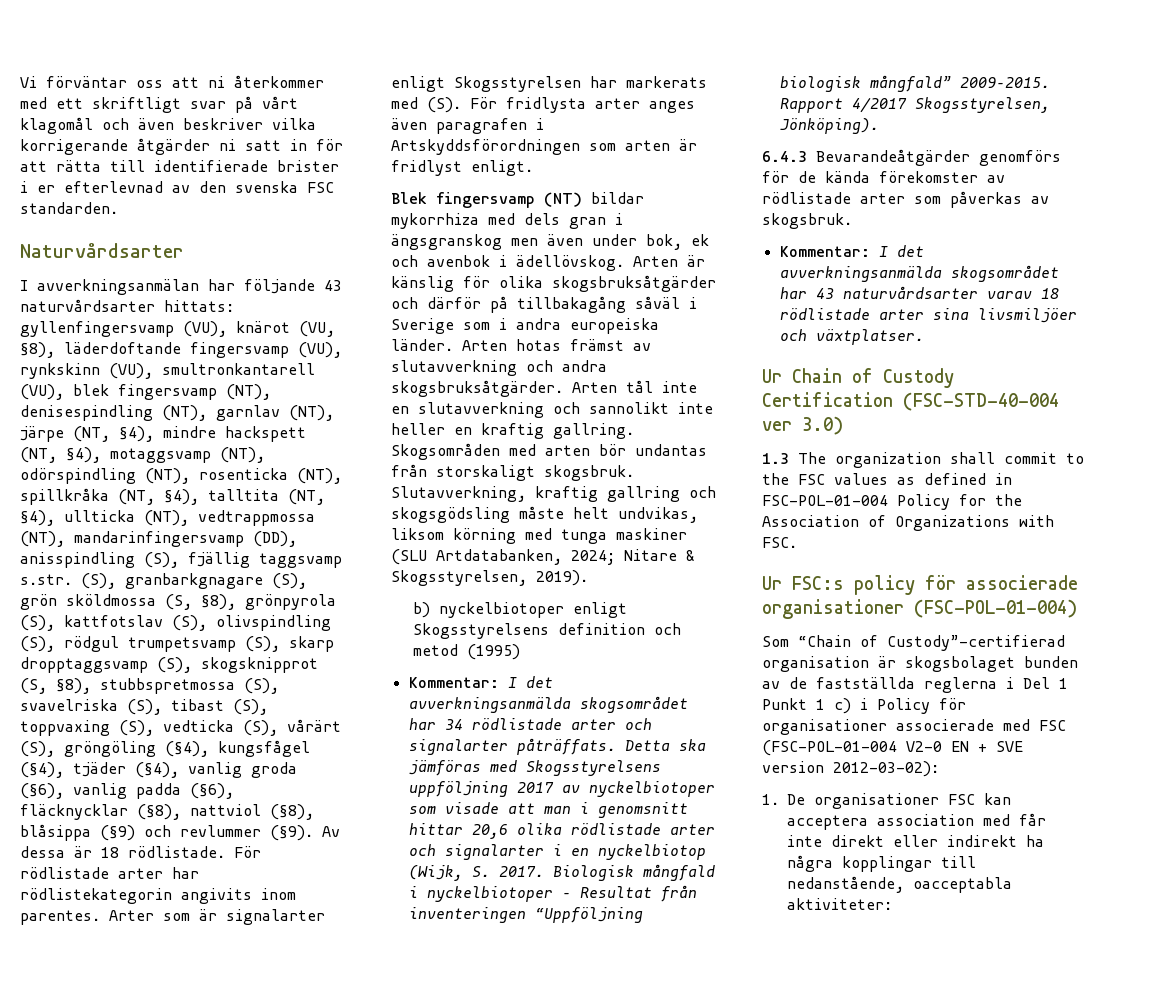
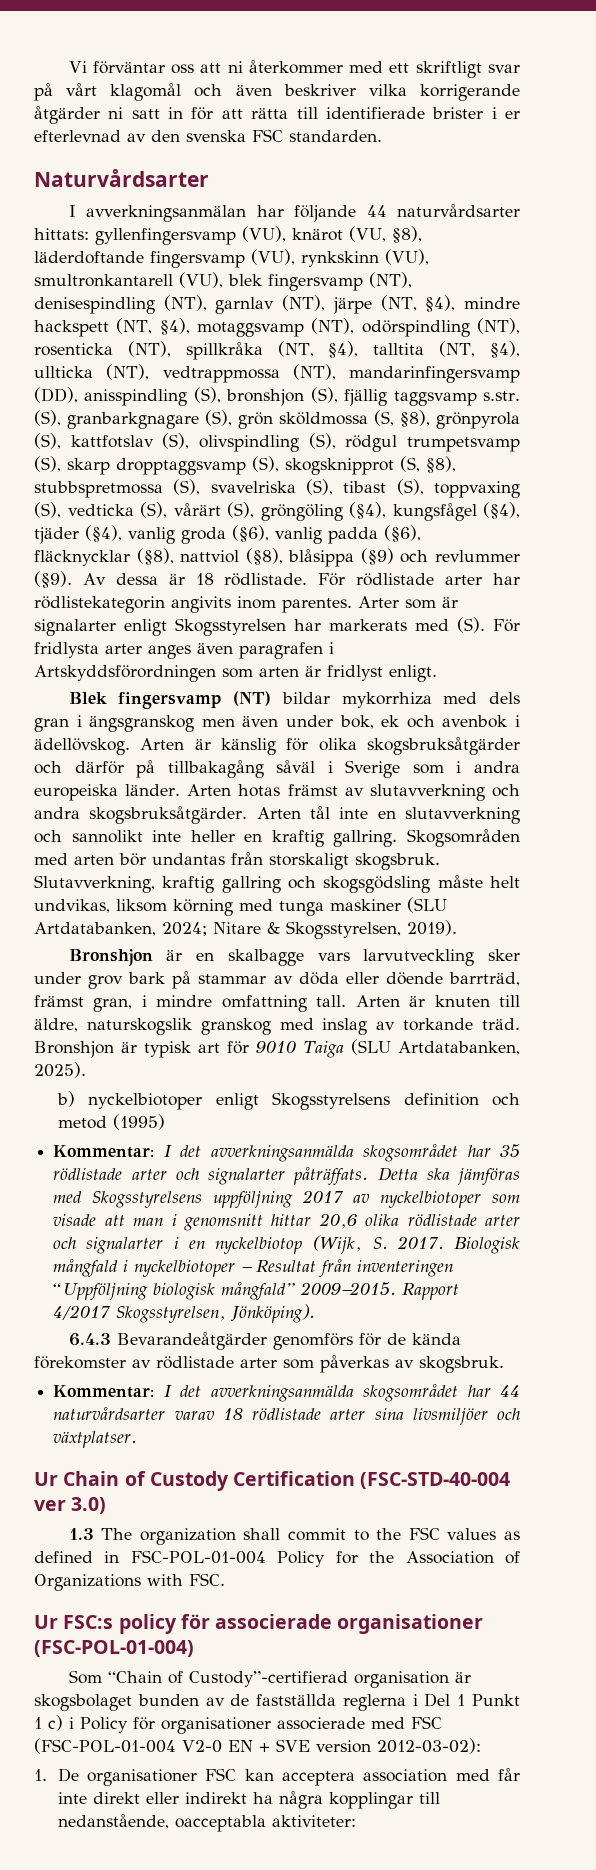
- I avverkningsanmälan har följande 43 naturvårdsarter hittats:
+ I avverkningsanmälan har följande 44 naturvårdsarter hittats:
- gyllenfingersvamp (VU), knärot (VU, §8), läderdoftande fingersvamp (VU), rynkskinn (VU), smultronkantarell (VU), blek fingersvamp (NT), denisespindling (NT), garnlav (NT), järpe (NT, §4), mindre hackspett (NT, §4), motaggsvamp (NT), odörspindling (NT), rosenticka (NT), spillkråka (NT, §4), talltita (NT, §4), ullticka (NT), vedtrappmossa (NT), mandarinfingersvamp (DD), anisspindling (S), fjällig taggsvamp s.str. (S), granbarkgnagare (S), grön sköldmossa (S, §8), grönpyrola (S), kattfotslav (S), olivspindling (S), rödgul trumpetsvamp (S), skarp dropptaggsvamp (S), skogsknipprot (S, §8), stubbspretmossa (S), svavelriska (S), tibast (S), toppvaxing (S), vedticka (S), vårärt (S), gröngöling (§4), kungsfågel (§4), tjäder (§4), vanlig groda (§6), vanlig padda (§6), fläcknycklar (§8), nattviol (§8), blåsippa (§9) och revlummer (§9).
+ gyllenfingersvamp (VU), knärot (VU, §8), läderdoftande fingersvamp (VU), rynkskinn (VU), smultronkantarell (VU), blek fingersvamp (NT), denisespindling (NT), garnlav (NT), järpe (NT, §4), mindre hackspett (NT, §4), motaggsvamp (NT), odörspindling (NT), rosenticka (NT), spillkråka (NT, §4), talltita (NT, §4), ullticka (NT), vedtrappmossa (NT), mandarinfingersvamp (DD), anisspindling (S), bronshjon (S), fjällig taggsvamp s.str. (S), granbarkgnagare (S), grön sköldmossa (S, §8), grönpyrola (S), kattfotslav (S), olivspindling (S), rödgul trumpetsvamp (S), skarp dropptaggsvamp (S), skogsknipprot (S, §8), stubbspretmossa (S), svavelriska (S), tibast (S), toppvaxing (S), vedticka (S), vårärt (S), gröngöling (§4), kungsfågel (§4), tjäder (§4), vanlig groda (§6), vanlig padda (§6), fläcknycklar (§8), nattviol (§8), blåsippa (§9) och revlummer (§9).
+ Bronshjon är en skalbagge vars larvutveckling sker under grov bark på stammar av döda eller döende barrträd, främst gran, i mindre omfattning tall. Arten är knuten till äldre, naturskogslik granskog med inslag av torkande träd. Bronshjon är typisk art för 9010 Taiga (SLU Artdatabanken, 2025).
- Kommentar: I det avverkningsanmälda skogsområdet har 34 rödlistade arter och signalarter påträffats.
+ Kommentar: I det avverkningsanmälda skogsområdet har 35 rödlistade arter och signalarter påträffats.
- Kommentar: I det avverkningsanmälda skogsområdet har 43 naturvårdsarter varav 18 rödlistade arter sina livsmiljöer och växtplatser.
+ Kommentar: I det avverkningsanmälda skogsområdet har 44 naturvårdsarter varav 18 rödlistade arter sina livsmiljöer och växtplatser.

